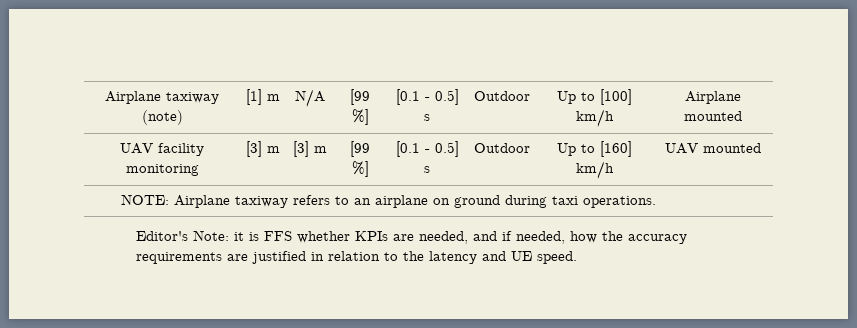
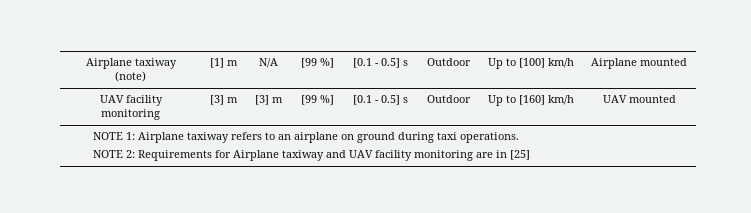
- NOTE: Airplane taxiway refers to an airplane on ground during taxi operations.
- Editor's Note: it is FFS whether KPIs are needed, and if needed, how the accuracy requirements are justified in relation to the latency and UE speed.
+ NOTE 1: Airplane taxiway refers to an airplane on ground during taxi operations.
+ NOTE 2: Requirements for Airplane taxiway and UAV facility monitoring are in [25]

